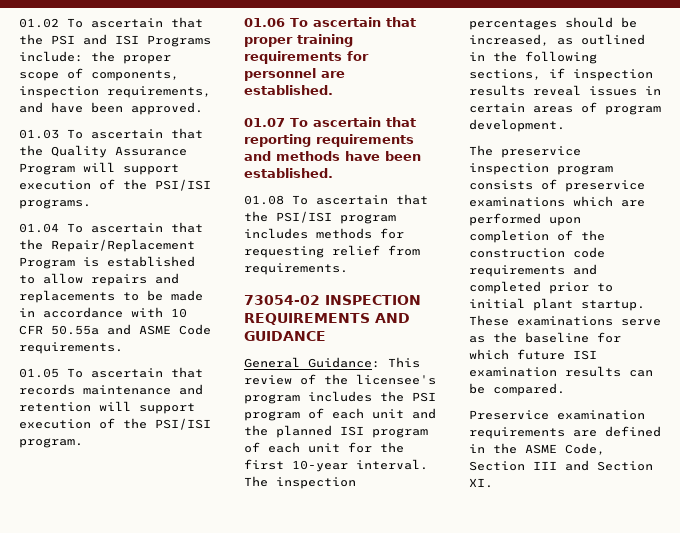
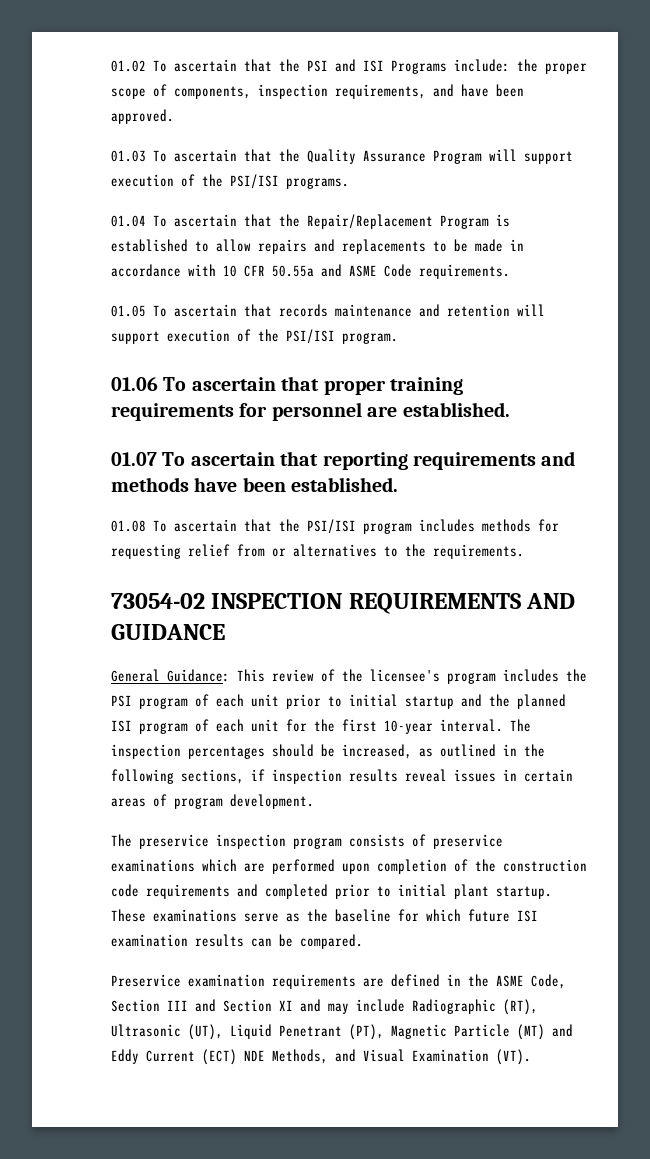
- 01.08 To ascertain that the PSI/ISI program includes methods for requesting relief from requirements.
+ 01.08 To ascertain that the PSI/ISI program includes methods for requesting relief from or alternatives to the requirements.
- General Guidance: This review of the licensee's program includes the PSI program of each unit and the planned ISI program of each unit for the first 10-year interval.
+ General Guidance: This review of the licensee's program includes the PSI program of each unit prior to initial startup and the planned ISI program of each unit for the first 10-year interval.
- Preservice examination requirements are defined in the ASME Code, Section III and Section XI.
+ Preservice examination requirements are defined in the ASME Code, Section III and Section XI and may include Radiographic (RT), Ultrasonic (UT), Liquid Penetrant (PT), Magnetic Particle (MT) and Eddy Current (ECT) NDE Methods, and Visual Examination (VT).

